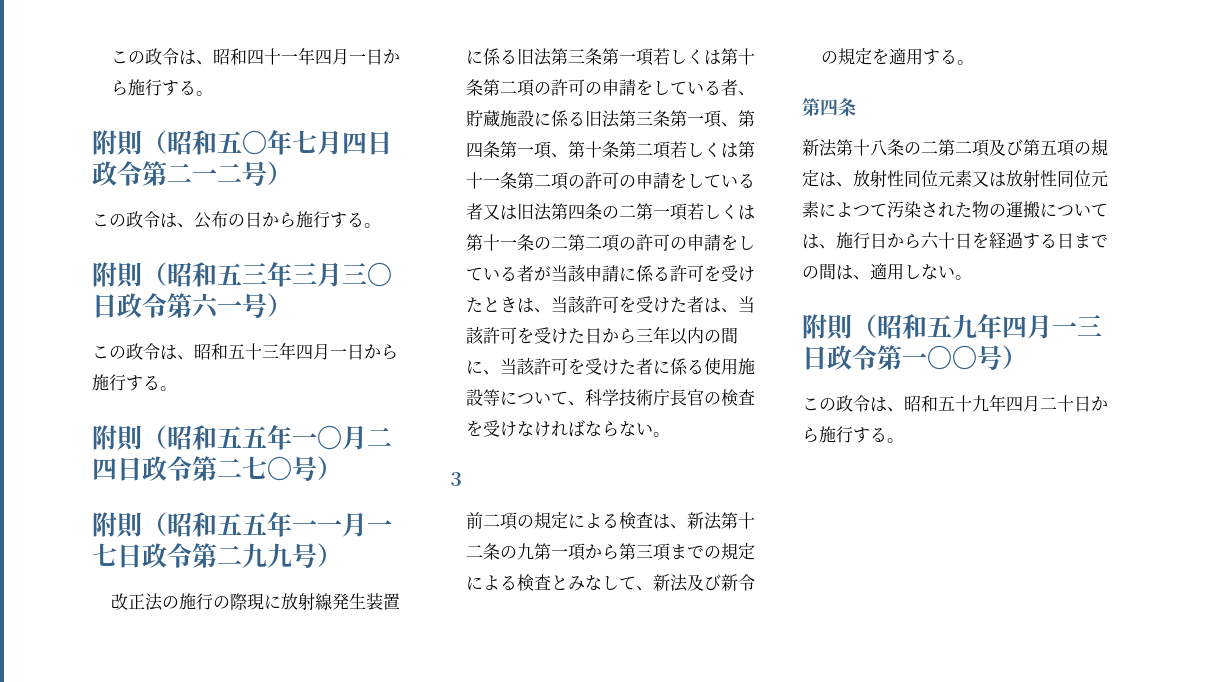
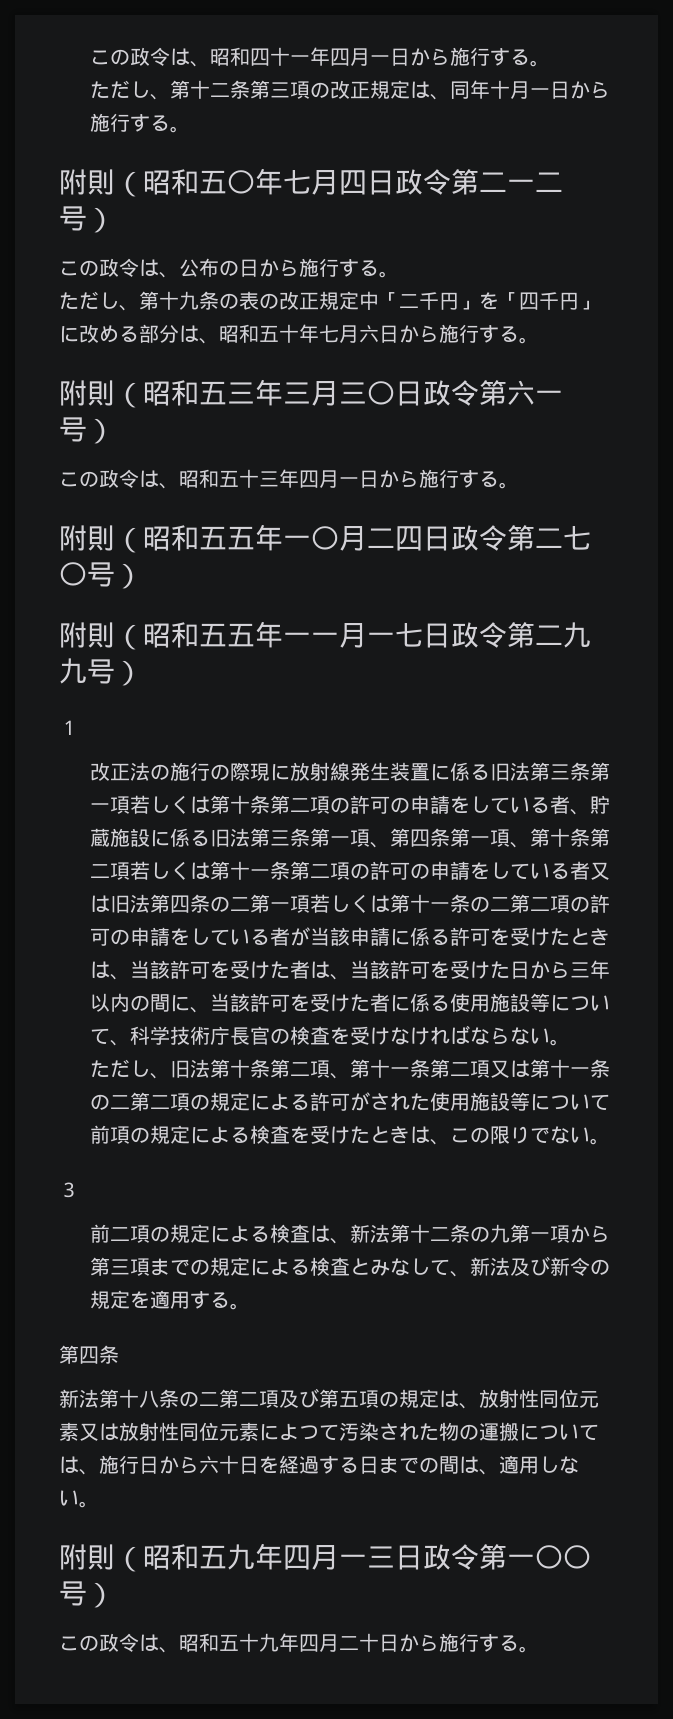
+ ただし、第十二条第三項の改正規定は、同年十月一日から施行する。
+ ただし、第十九条の表の改正規定中「二千円」を「四千円」に改める部分は、昭和五十年七月六日から施行する。
+ １
+ ただし、旧法第十条第二項、第十一条第二項又は第十一条の二第二項の規定による許可がされた使用施設等について前項の規定による検査を受けたときは、この限りでない。

